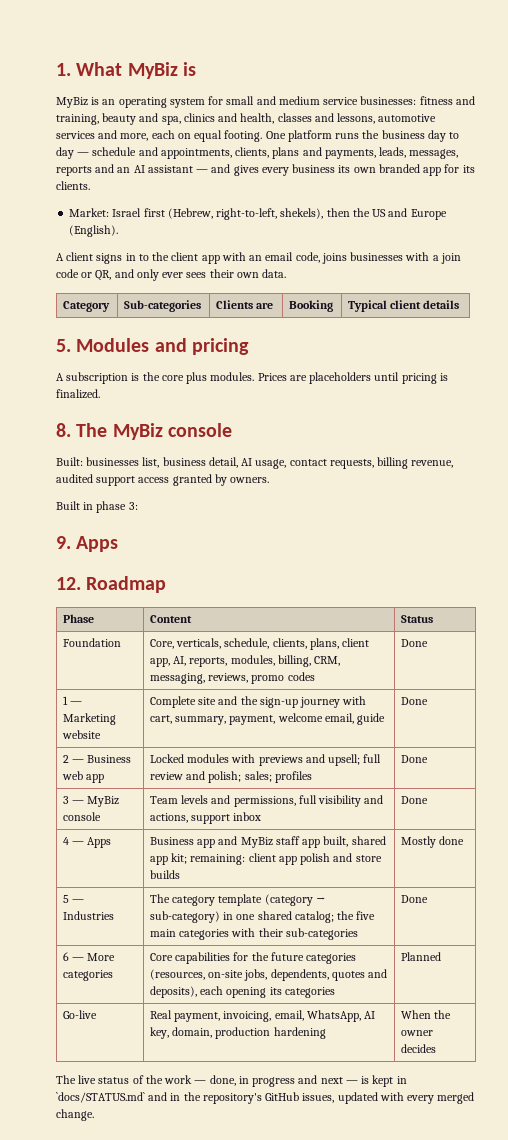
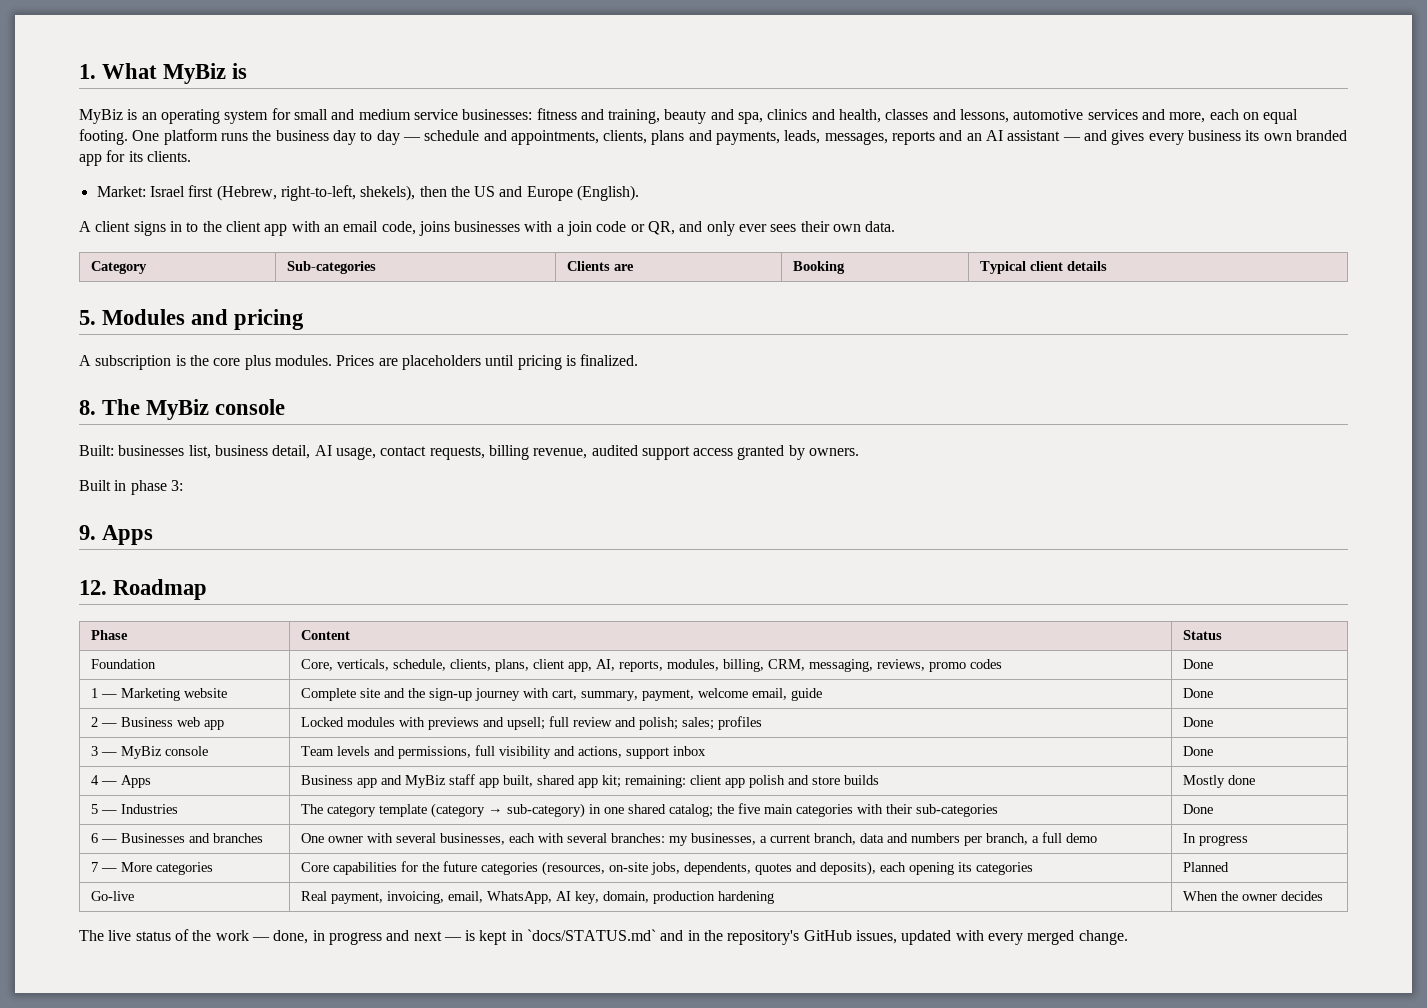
- 6 — More categories | Core capabilities for the future categories (resources, on-site jobs, dependents, quotes and deposits), each opening its categories | Planned
+ 6 — Businesses and branches | One owner with several businesses, each with several branches: my businesses, a current branch, data and numbers per branch, a full demo | In progress
+ 7 — More categories | Core capabilities for the future categories (resources, on-site jobs, dependents, quotes and deposits), each opening its categories | Planned

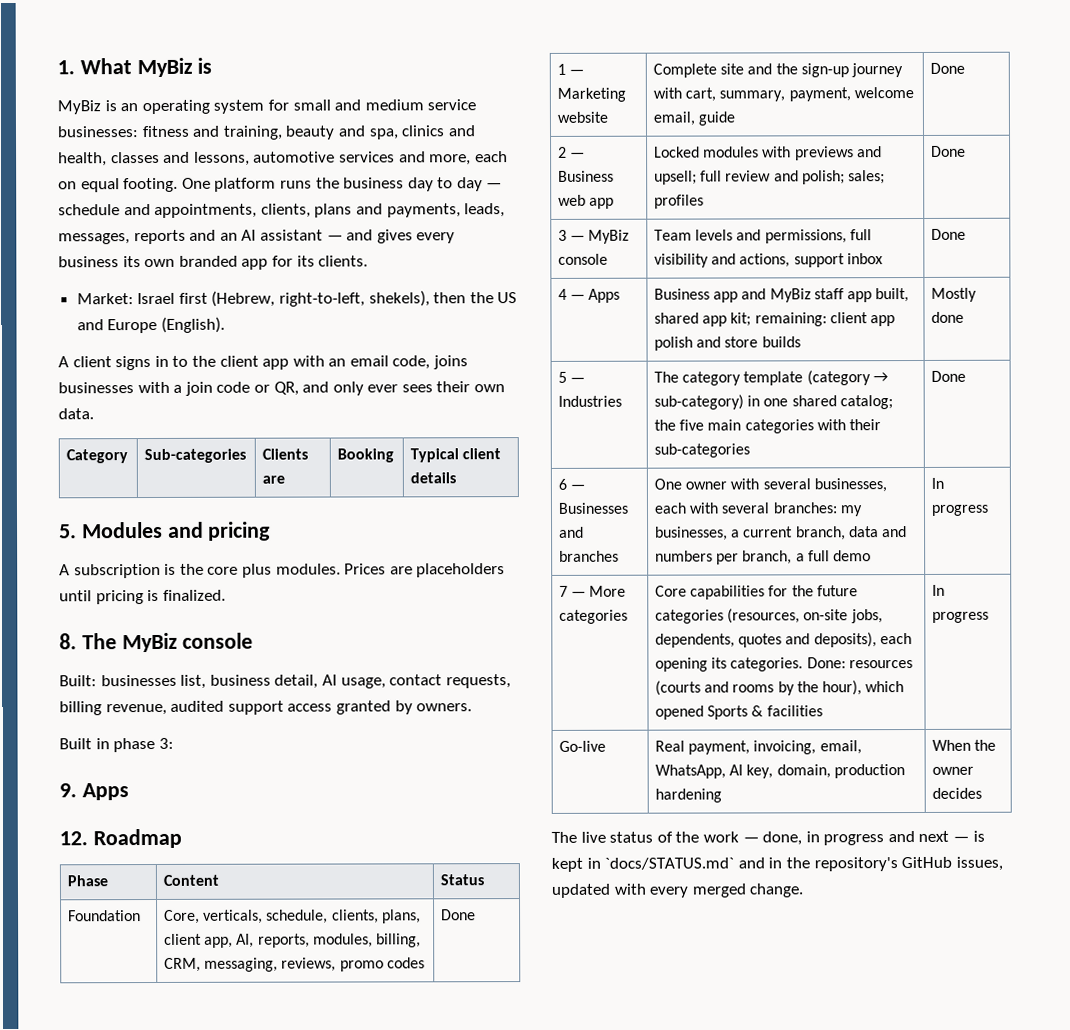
- 7 — More categories | Core capabilities for the future categories (resources, on-site jobs, dependents, quotes and deposits), each opening its categories | Planned
+ 7 — More categories | Core capabilities for the future categories (resources, on-site jobs, dependents, quotes and deposits), each opening its categories. Done: resources (courts and rooms by the hour), which opened Sports & facilities | In progress

